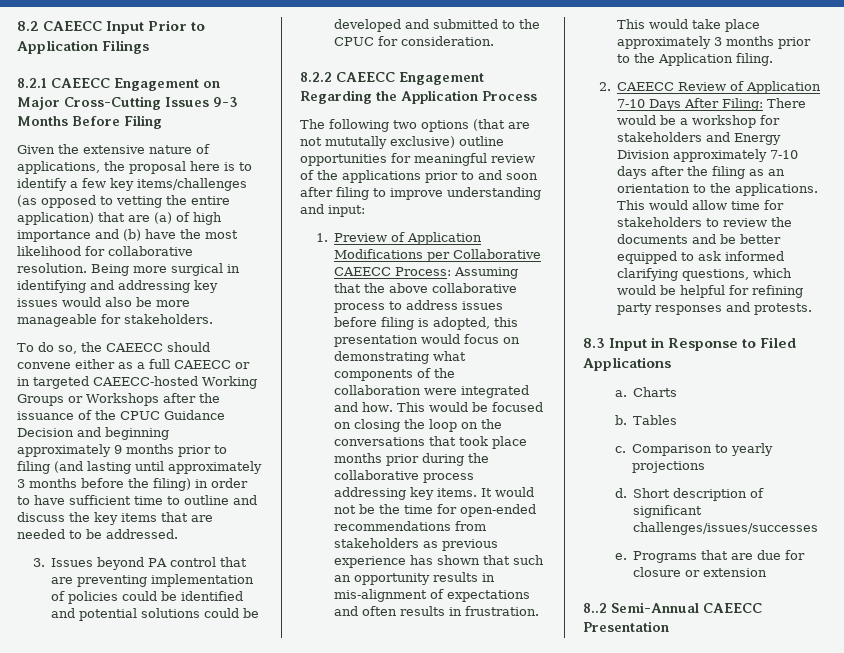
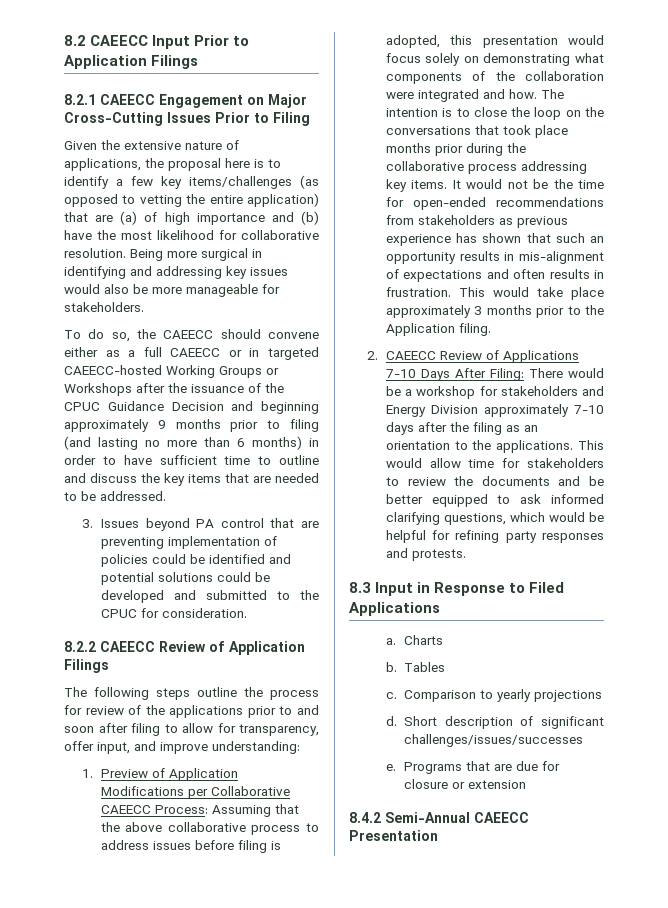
- 8.2.1 CAEECC Engagement on Major Cross-Cutting Issues 9-3 Months Before Filing
+ 8.2.1 CAEECC Engagement on Major Cross-Cutting Issues Prior to Filing
- To do so, the CAEECC should convene either as a full CAEECC or in targeted CAEECC-hosted Working Groups or Workshops after the issuance of the CPUC Guidance Decision and beginning approximately 9 months prior to filing (and lasting until approximately 3 months before the filing) in order to have sufficient time to outline and discuss the key items that are needed to be addressed.
+ To do so, the CAEECC should convene either as a full CAEECC or in targeted CAEECC-hosted Working Groups or Workshops after the issuance of the CPUC Guidance Decision and beginning approximately 9 months prior to filing (and lasting no more than 6 months) in order to have sufficient time to outline and discuss the key items that are needed to be addressed.
- 8.2.2 CAEECC Engagement Regarding the Application Process
- The following two options (that are not mututally exclusive) outline opportunities for meaningful review of the applications prior to and soon after filing to improve understanding and input:
+ 8.2.2 CAEECC Review of Application Filings
+ The following steps outline the process for review of the applications prior to and soon after filing to allow for transparency, offer input, and improve understanding:
- 1. Preview of Application Modifications per Collaborative CAEECC Process: Assuming that the above collaborative process to address issues before filing is adopted, this presentation would focus on demonstrating what components of the collaboration were integrated and how.
+ 1. Preview of Application Modifications per Collaborative CAEECC Process: Assuming that the above collaborative process to address issues before filing is adopted, this presentation would focus solely on demonstrating what components of the collaboration were integrated and how.
- This would be focused on closing the loop on the conversations that took place months prior during the collaborative process addressing key items.
+ The intention is to close the loop on the conversations that took place months prior during the collaborative process addressing key items.
- 2. CAEECC Review of Application 7-10 Days After Filing: There would be a workshop for stakeholders and Energy Division approximately 7-10 days after the filing as an orientation to the applications.
+ 2. CAEECC Review of Applications 7-10 Days After Filing: There would be a workshop for stakeholders and Energy Division approximately 7-10 days after the filing as an orientation to the applications.
- 8..2 Semi-Annual CAEECC Presentation
+ 8.4.2 Semi-Annual CAEECC Presentation

